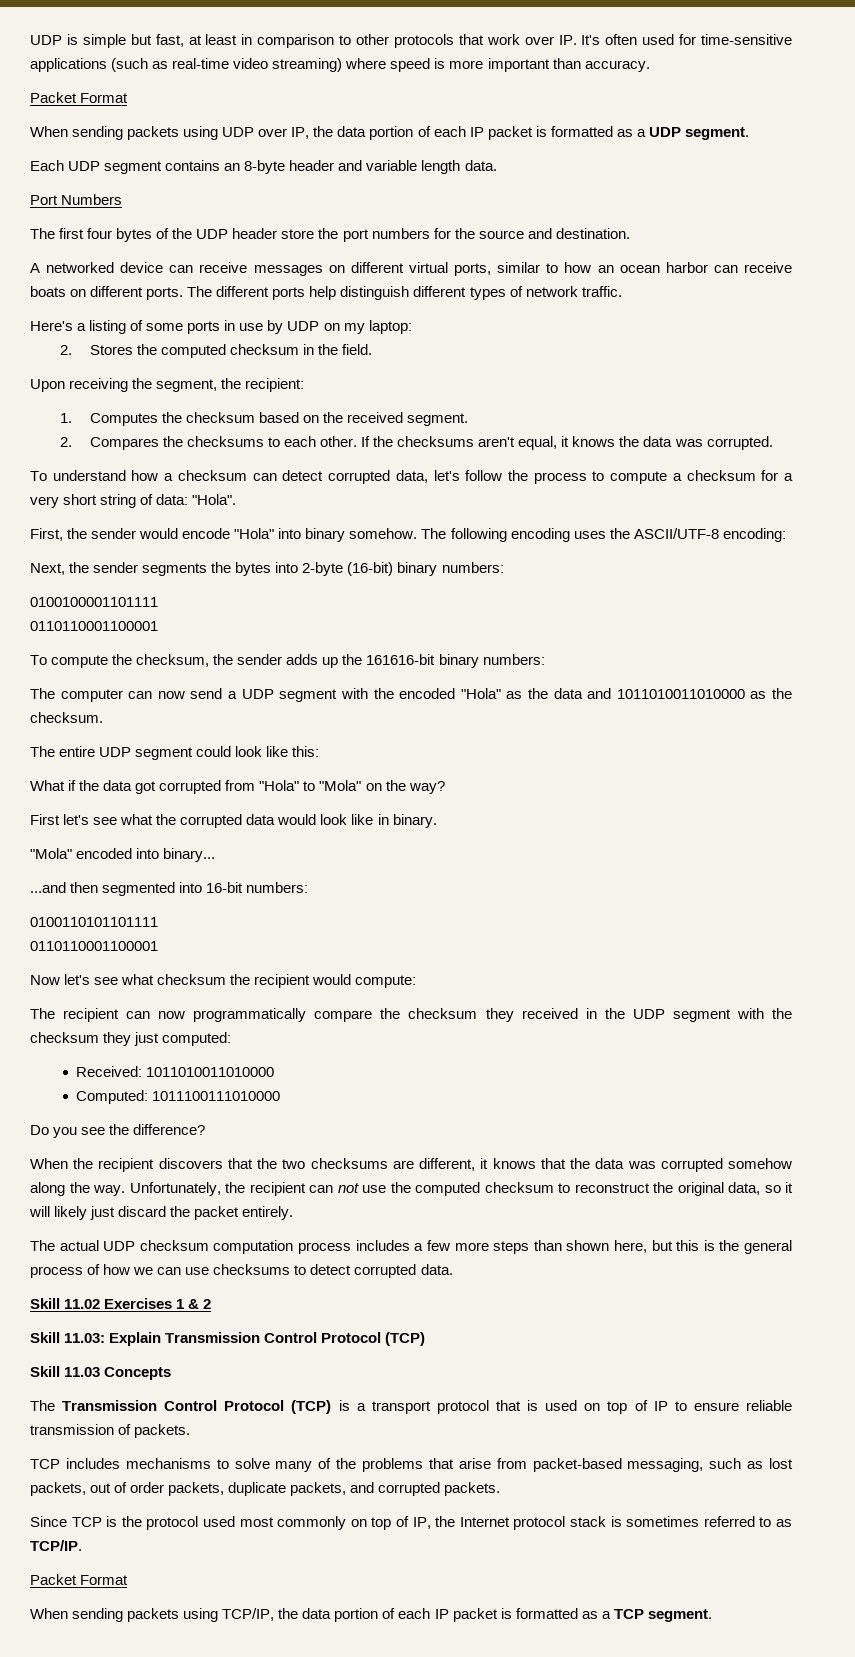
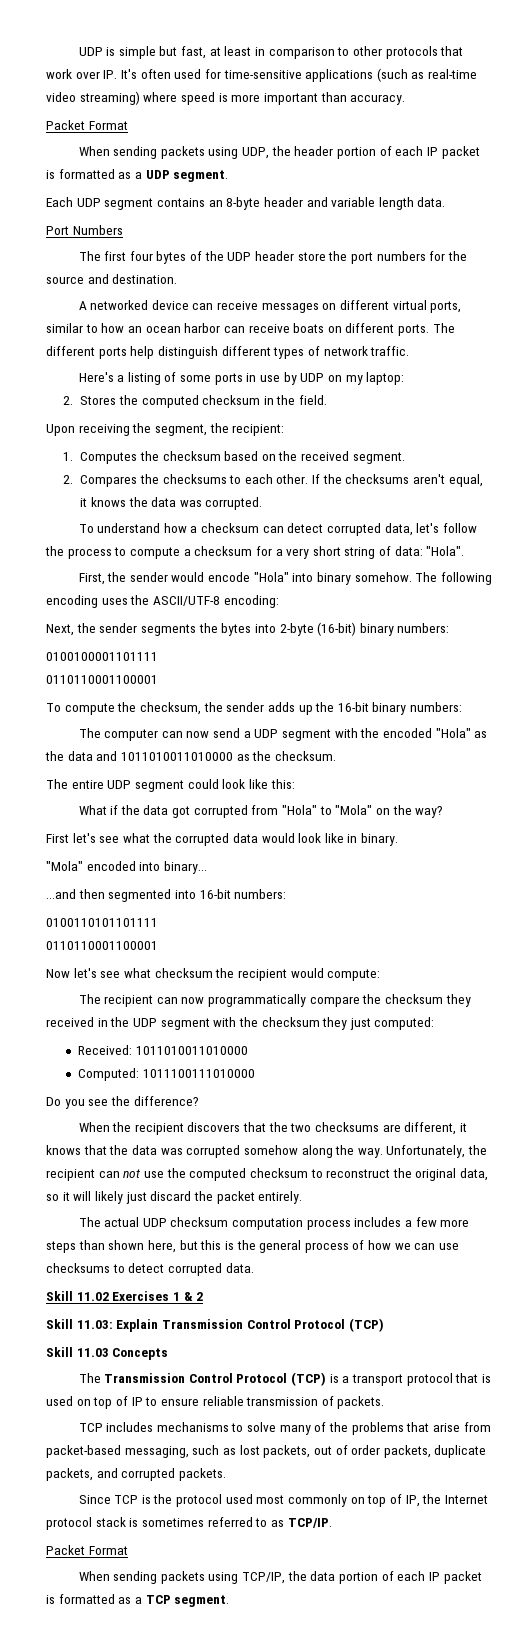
- When sending packets using UDP over IP, the data portion of each IP packet is formatted as a UDP segment.
+ When sending packets using UDP, the header portion of each IP packet is formatted as a UDP segment.
- To compute the checksum, the sender adds up the 161616-bit binary numbers:
+ To compute the checksum, the sender adds up the 16-bit binary numbers:

